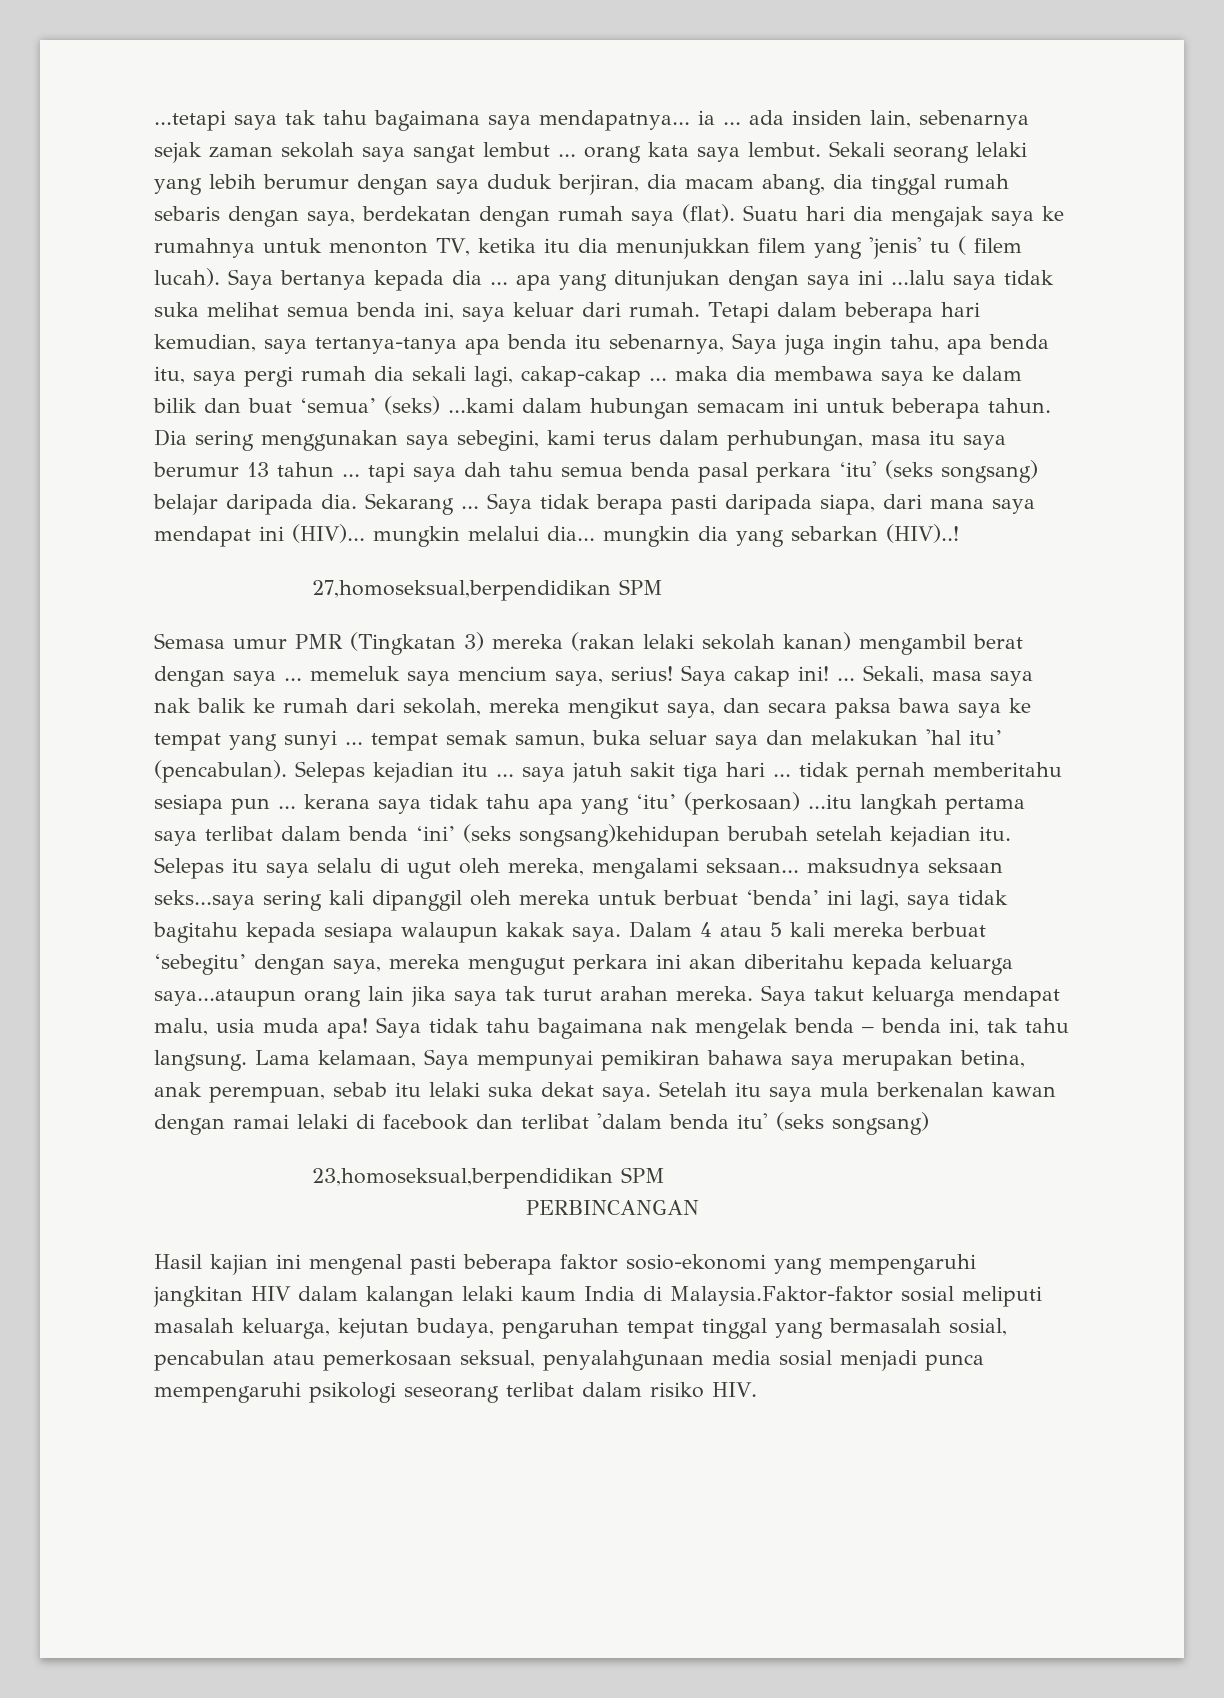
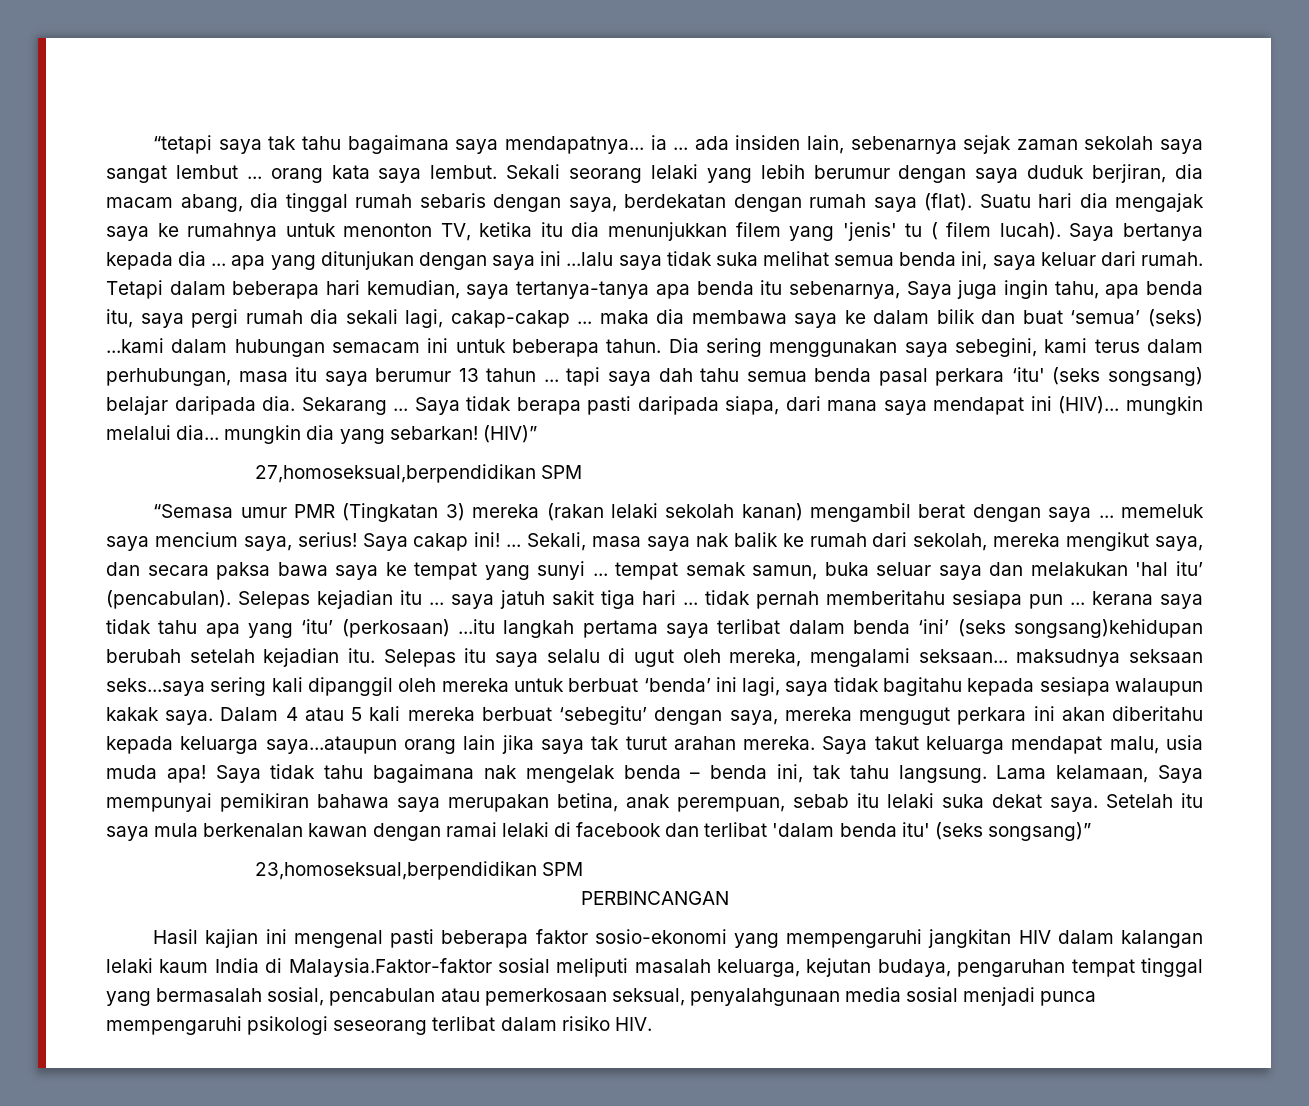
- ...tetapi saya tak tahu bagaimana saya mendapatnya... ia ... ada insiden lain, sebenarnya sejak zaman sekolah saya sangat lembut ... orang kata saya lembut.
+ “tetapi saya tak tahu bagaimana saya mendapatnya... ia ... ada insiden lain, sebenarnya sejak zaman sekolah saya sangat lembut ... orang kata saya lembut.
- Saya tidak berapa pasti daripada siapa, dari mana saya mendapat ini (HIV)... mungkin melalui dia... mungkin dia yang sebarkan (HIV)..!
+ Saya tidak berapa pasti daripada siapa, dari mana saya mendapat ini (HIV)... mungkin melalui dia... mungkin dia yang sebarkan! (HIV)”
- Semasa umur PMR (Tingkatan 3) mereka (rakan lelaki sekolah kanan) mengambil berat dengan saya ... memeluk saya mencium saya, serius!
+ “Semasa umur PMR (Tingkatan 3) mereka (rakan lelaki sekolah kanan) mengambil berat dengan saya ... memeluk saya mencium saya, serius!
- Setelah itu saya mula berkenalan kawan dengan ramai lelaki di facebook dan terlibat 'dalam benda itu' (seks songsang)
+ Setelah itu saya mula berkenalan kawan dengan ramai lelaki di facebook dan terlibat 'dalam benda itu' (seks songsang)”

